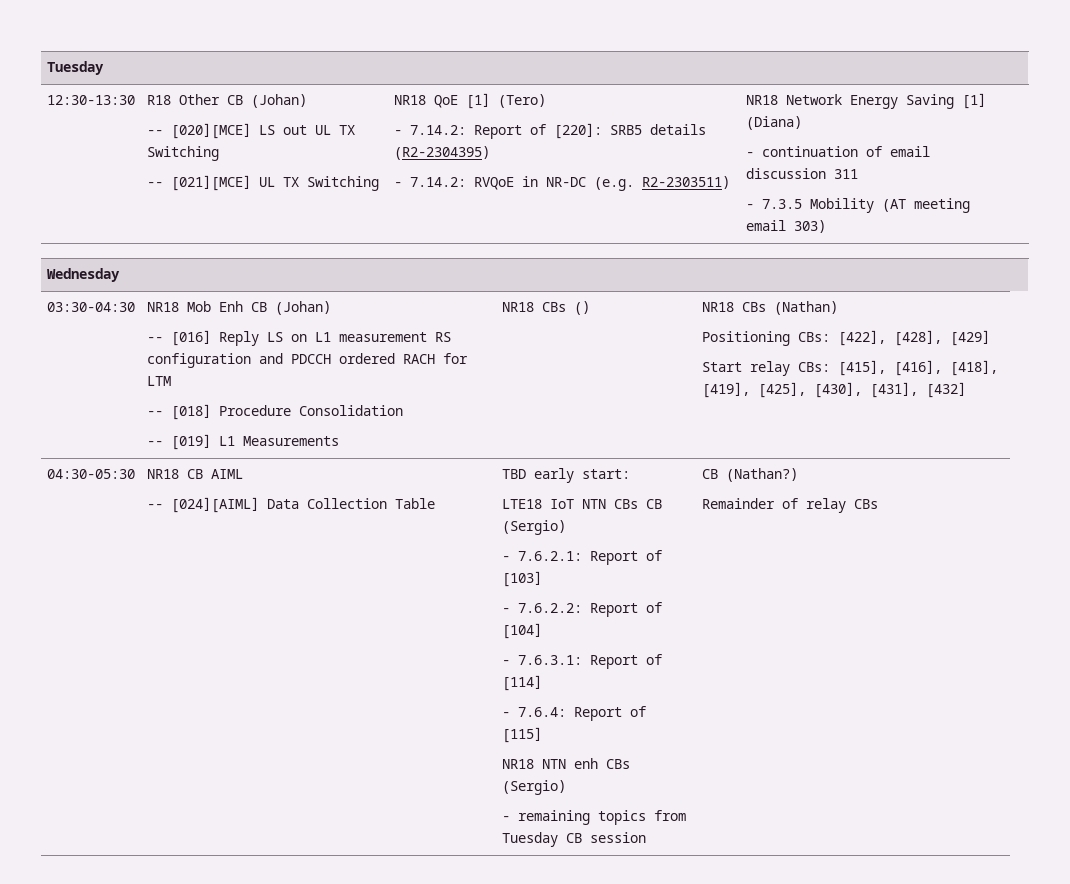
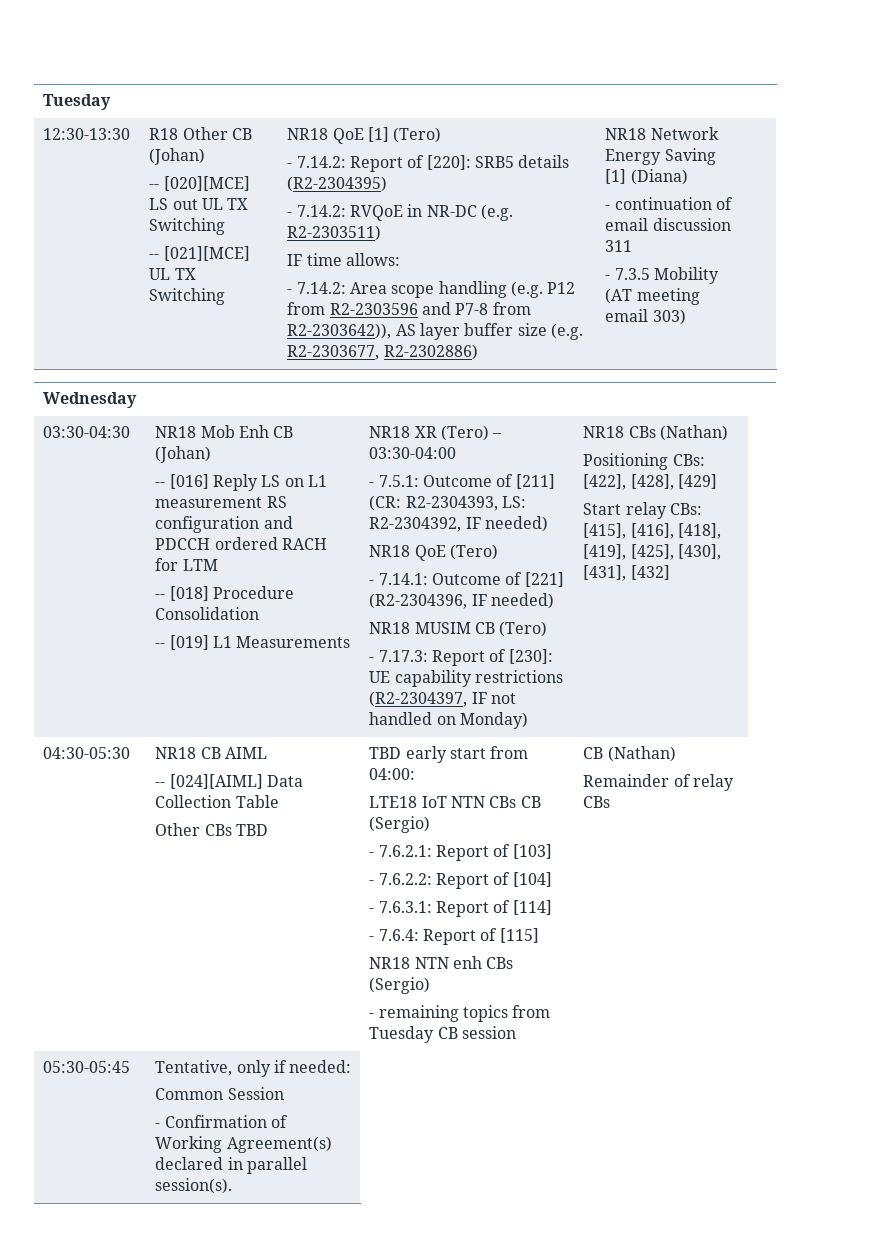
+ IF time allows:
+ - 7.14.2: Area scope handling (e.g. P12 from R2-2303596 and P7-8 from R2-2303642)), AS layer buffer size (e.g. R2-2303677, R2-2302886)
- NR18 CBs ()
+ NR18 XR (Tero) – 03:30-04:00
+ - 7.5.1: Outcome of [211] (CR: R2-2304393, LS: R2-2304392, IF needed)
+ NR18 QoE (Tero)
+ - 7.14.1: Outcome of [221] (R2-2304396, IF needed)
+ NR18 MUSIM CB (Tero)
+ - 7.17.3: Report of [230]: UE capability restrictions (R2-2304397, IF not handled on Monday)
+ Other CBs TBD
- TBD early start:
+ TBD early start from 04:00:
- CB (Nathan?)
+ CB (Nathan)
+ 05:30-05:45 | Tentative, only if needed:
+ Common Session
+ - Confirmation of Working Agreement(s) declared in parallel session(s).

